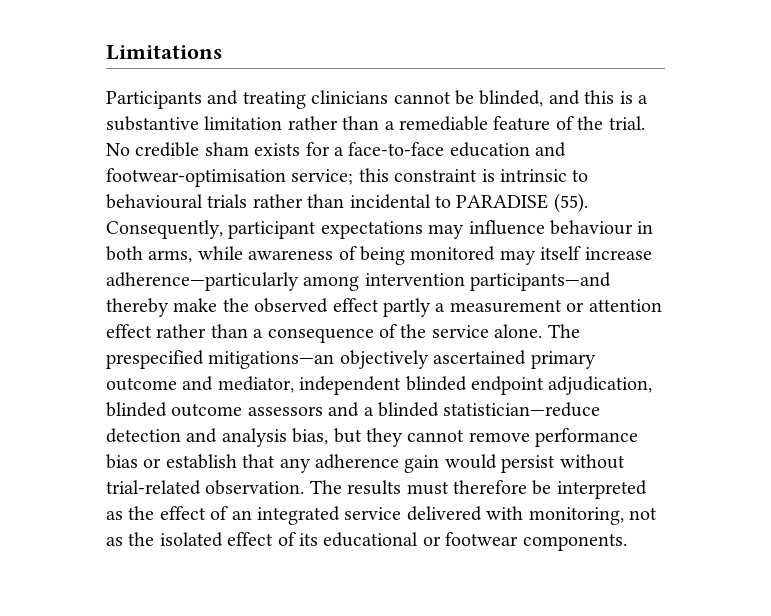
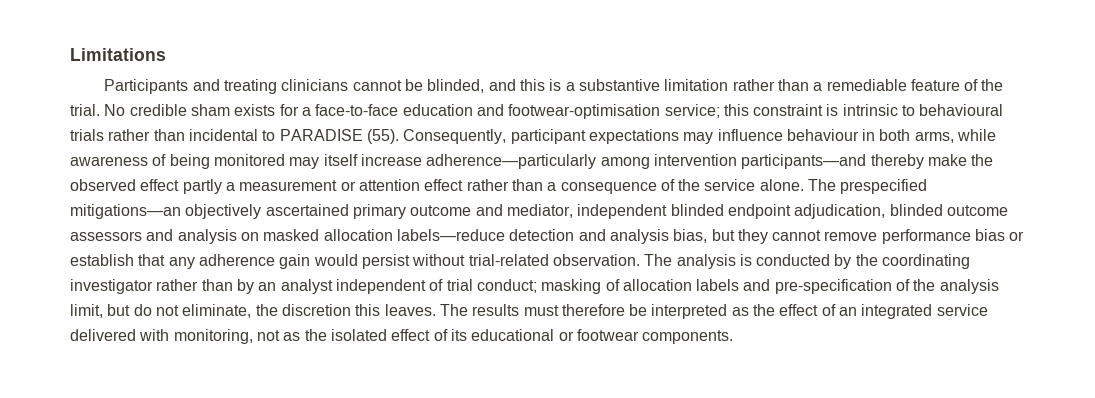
- The prespecified mitigations—an objectively ascertained primary outcome and mediator, independent blinded endpoint adjudication, blinded outcome assessors and a blinded statistician—reduce detection and analysis bias, but they cannot remove performance bias or establish that any adherence gain would persist without trial-related observation.
+ The prespecified mitigations—an objectively ascertained primary outcome and mediator, independent blinded endpoint adjudication, blinded outcome assessors and analysis on masked allocation labels—reduce detection and analysis bias, but they cannot remove performance bias or establish that any adherence gain would persist without trial-related observation.
- The results must therefore be interpreted as the effect of an integrated service delivered with monitoring, not as the isolated effect of its educational or footwear components.
+ The analysis is conducted by the coordinating investigator rather than by an analyst independent of trial conduct; masking of allocation labels and pre-specification of the analysis limit, but do not eliminate, the discretion this leaves. The results must therefore be interpreted as the effect of an integrated service delivered with monitoring, not as the isolated effect of its educational or footwear components.

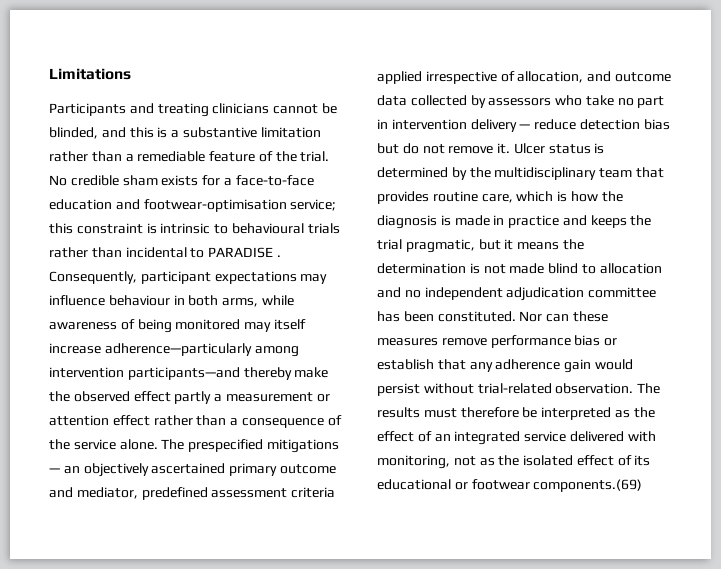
- No credible sham exists for a face-to-face education and footwear-optimisation service; this constraint is intrinsic to behavioural trials rather than incidental to PARADISE (55).
+ No credible sham exists for a face-to-face education and footwear-optimisation service; this constraint is intrinsic to behavioural trials rather than incidental to PARADISE .
- The prespecified mitigations—an objectively ascertained primary outcome and mediator, independent blinded endpoint adjudication, blinded outcome assessors and analysis on masked allocation labels—reduce detection and analysis bias, but they cannot remove performance bias or establish that any adherence gain would persist without trial-related observation.
+ The prespecified mitigations — an objectively ascertained primary outcome and mediator, predefined assessment criteria applied irrespective of allocation, and outcome data collected by assessors who take no part in intervention delivery — reduce detection bias but do not remove it. Ulcer status is determined by the multidisciplinary team that provides routine care, which is how the diagnosis is made in practice and keeps the trial pragmatic, but it means the determination is not made blind to allocation and no independent adjudication committee has been constituted. Nor can these measures remove performance bias or establish that any adherence gain would persist without trial-related observation.
- The analysis is conducted by the coordinating investigator rather than by an analyst independent of trial conduct; masking of allocation labels and pre-specification of the analysis limit, but do not eliminate, the discretion this leaves. The results must therefore be interpreted as the effect of an integrated service delivered with monitoring, not as the isolated effect of its educational or footwear components.
+ The results must therefore be interpreted as the effect of an integrated service delivered with monitoring, not as the isolated effect of its educational or footwear components.(69)

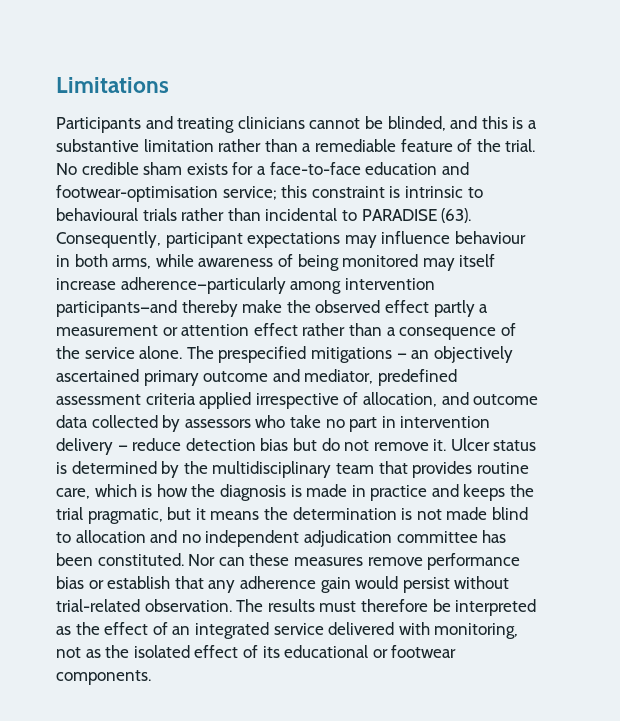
- No credible sham exists for a face-to-face education and footwear-optimisation service; this constraint is intrinsic to behavioural trials rather than incidental to PARADISE .
+ No credible sham exists for a face-to-face education and footwear-optimisation service; this constraint is intrinsic to behavioural trials rather than incidental to PARADISE (63).
- The results must therefore be interpreted as the effect of an integrated service delivered with monitoring, not as the isolated effect of its educational or footwear components.(69)
+ The results must therefore be interpreted as the effect of an integrated service delivered with monitoring, not as the isolated effect of its educational or footwear components.

